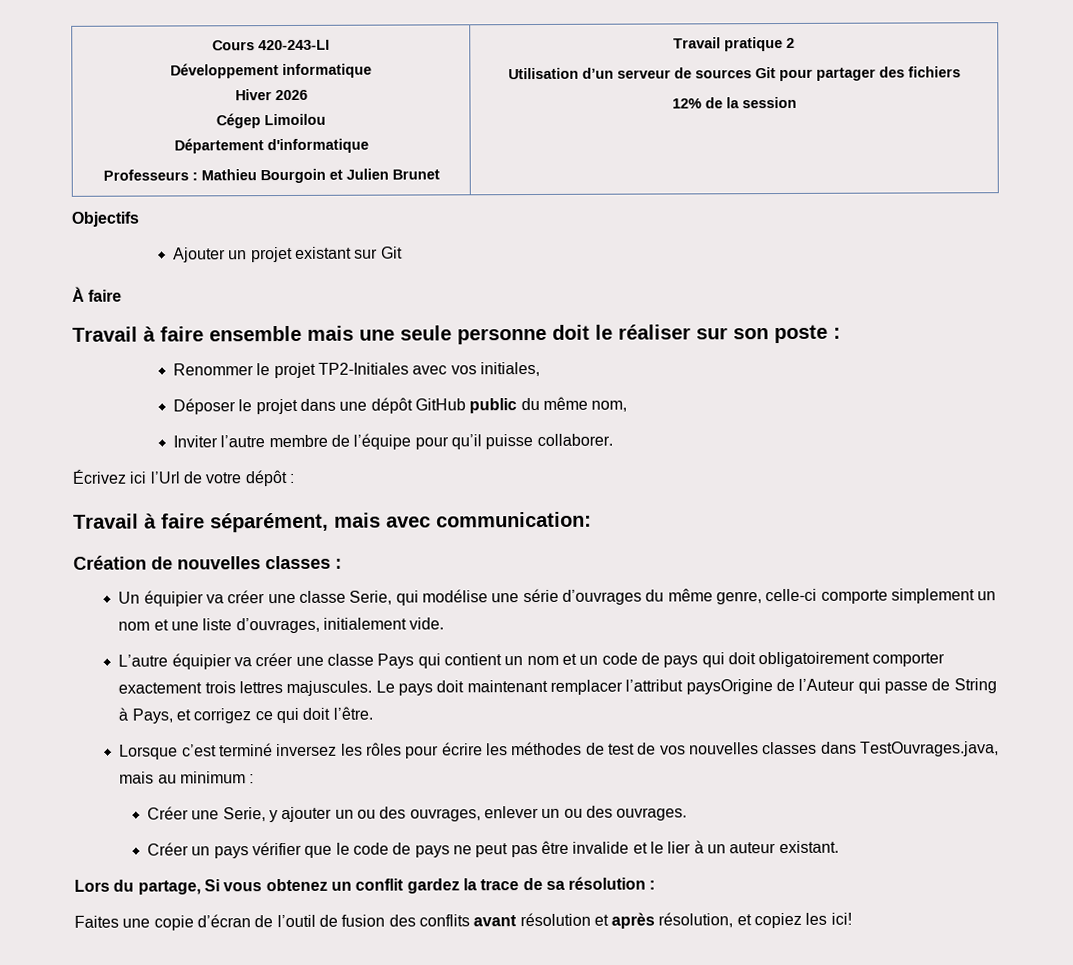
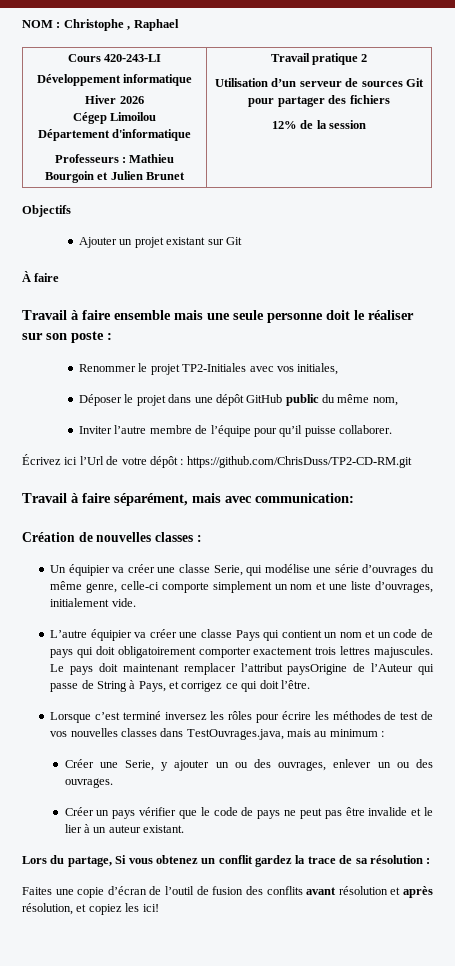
+ NOM : Christophe , Raphael
- Écrivez ici l’Url de votre dépôt :
+ Écrivez ici l’Url de votre dépôt : https://github.com/ChrisDuss/TP2-CD-RM.git

